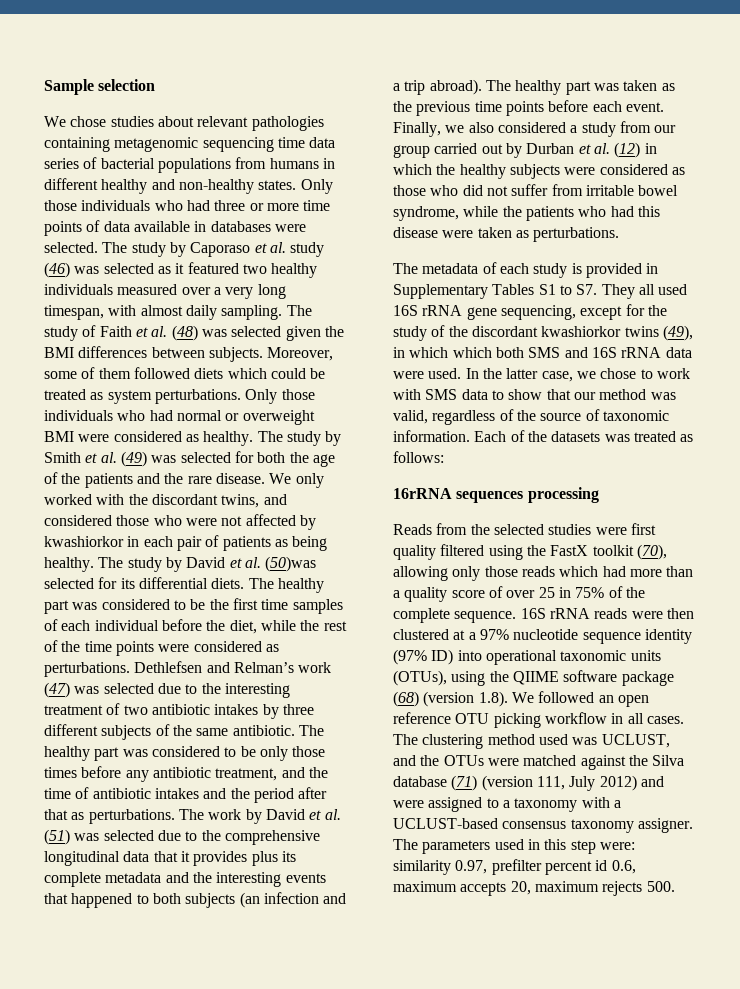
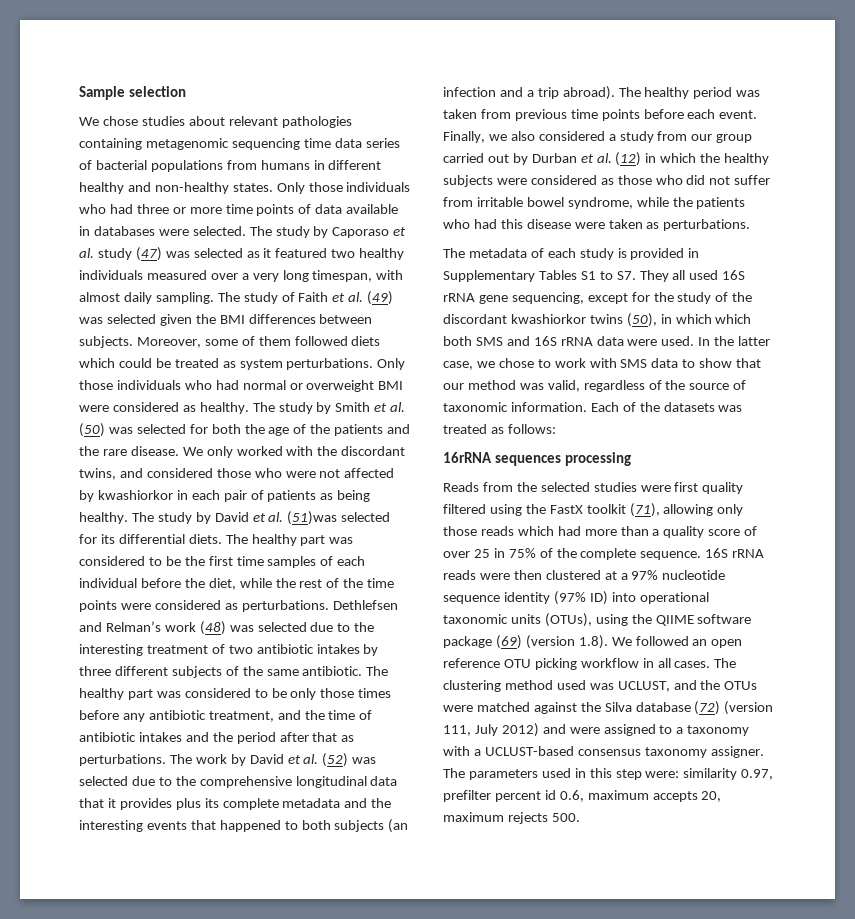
- The study by Caporaso et al. study (46) was selected as it featured two healthy individuals measured over a very long timespan, with almost daily sampling.
+ The study by Caporaso et al. study (47) was selected as it featured two healthy individuals measured over a very long timespan, with almost daily sampling.
- The study of Faith et al. (48) was selected given the BMI differences between subjects.
+ The study of Faith et al. (49) was selected given the BMI differences between subjects.
- The study by Smith et al. (49) was selected for both the age of the patients and the rare disease.
+ The study by Smith et al. (50) was selected for both the age of the patients and the rare disease.
- The study by David et al. (50)was selected for its differential diets.
+ The study by David et al. (51)was selected for its differential diets.
- Dethlefsen and Relman’s work (47) was selected due to the interesting treatment of two antibiotic intakes by three different subjects of the same antibiotic.
+ Dethlefsen and Relman’s work (48) was selected due to the interesting treatment of two antibiotic intakes by three different subjects of the same antibiotic.
- The work by David et al. (51) was selected due to the comprehensive longitudinal data that it provides plus its complete metadata and the interesting events that happened to both subjects (an infection and a trip abroad).
+ The work by David et al. (52) was selected due to the comprehensive longitudinal data that it provides plus its complete metadata and the interesting events that happened to both subjects (an infection and a trip abroad).
- The healthy part was taken as the previous time points before each event.
+ The healthy period was taken from previous time points before each event.
- The metadata of each study is provided in Supplementary Tables S1 to S7. They all used 16S rRNA gene sequencing, except for the study of the discordant kwashiorkor twins (49), in which which both SMS and 16S rRNA data were used.
+ The metadata of each study is provided in Supplementary Tables S1 to S7. They all used 16S rRNA gene sequencing, except for the study of the discordant kwashiorkor twins (50), in which which both SMS and 16S rRNA data were used.
- Reads from the selected studies were first quality filtered using the FastX toolkit (70), allowing only those reads which had more than a quality score of over 25 in 75% of the complete sequence.
+ Reads from the selected studies were first quality filtered using the FastX toolkit (71), allowing only those reads which had more than a quality score of over 25 in 75% of the complete sequence.
- 16S rRNA reads were then clustered at a 97% nucleotide sequence identity (97% ID) into operational taxonomic units (OTUs), using the QIIME software package (68) (version 1.8). We followed an open reference OTU picking workflow in all cases.
+ 16S rRNA reads were then clustered at a 97% nucleotide sequence identity (97% ID) into operational taxonomic units (OTUs), using the QIIME software package (69) (version 1.8). We followed an open reference OTU picking workflow in all cases.
- The clustering method used was UCLUST, and the OTUs were matched against the Silva database (71) (version 111, July 2012) and were assigned to a taxonomy with a UCLUST-based consensus taxonomy assigner.
+ The clustering method used was UCLUST, and the OTUs were matched against the Silva database (72) (version 111, July 2012) and were assigned to a taxonomy with a UCLUST-based consensus taxonomy assigner.

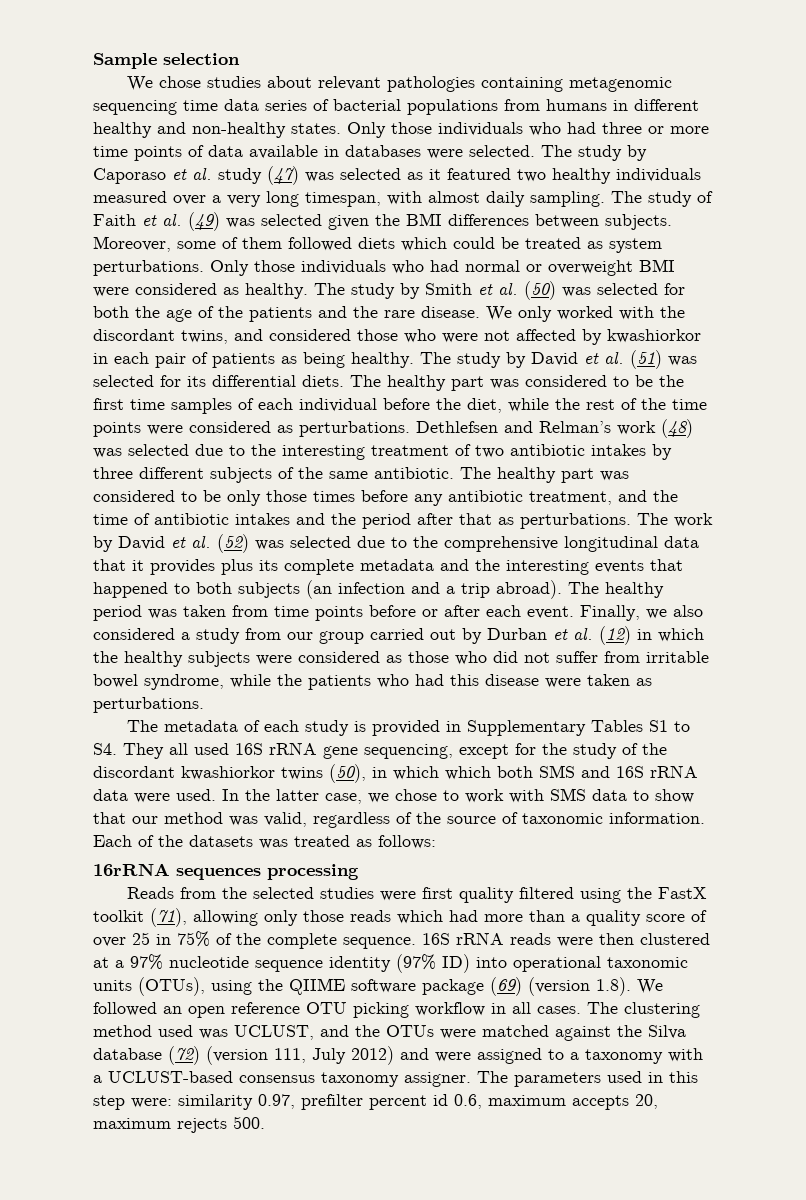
- The study by David et al. (51)was selected for its differential diets.
+ The study by David et al. (51) was selected for its differential diets.
- The healthy period was taken from previous time points before each event.
+ The healthy period was taken from time points before or after each event.
- The metadata of each study is provided in Supplementary Tables S1 to S7. They all used 16S rRNA gene sequencing, except for the study of the discordant kwashiorkor twins (50), in which which both SMS and 16S rRNA data were used.
+ The metadata of each study is provided in Supplementary Tables S1 to S4. They all used 16S rRNA gene sequencing, except for the study of the discordant kwashiorkor twins (50), in which which both SMS and 16S rRNA data were used.

